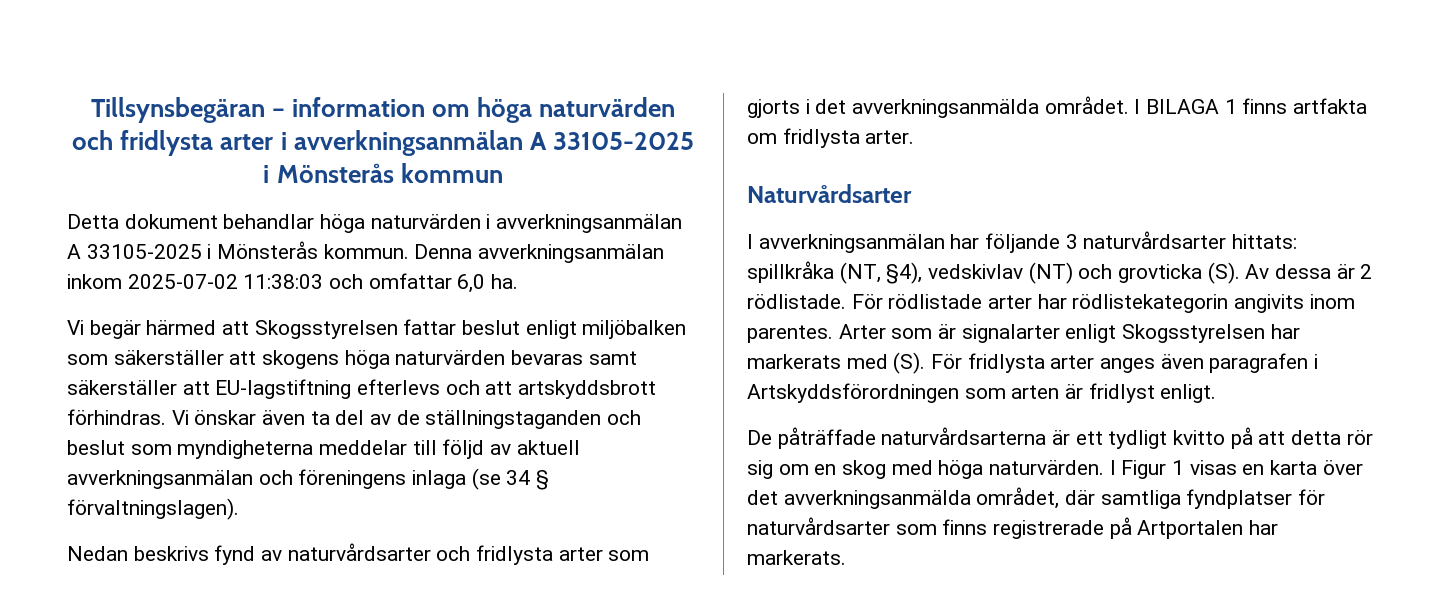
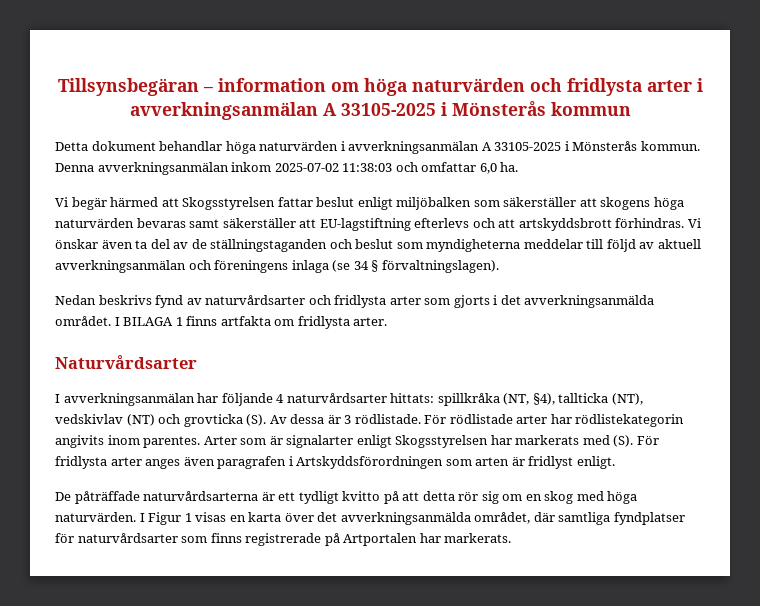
- I avverkningsanmälan har följande 3 naturvårdsarter hittats: spillkråka (NT, §4), vedskivlav (NT) och grovticka (S). Av dessa är 2 rödlistade.
+ I avverkningsanmälan har följande 4 naturvårdsarter hittats: spillkråka (NT, §4), tallticka (NT), vedskivlav (NT) och grovticka (S). Av dessa är 3 rödlistade.

